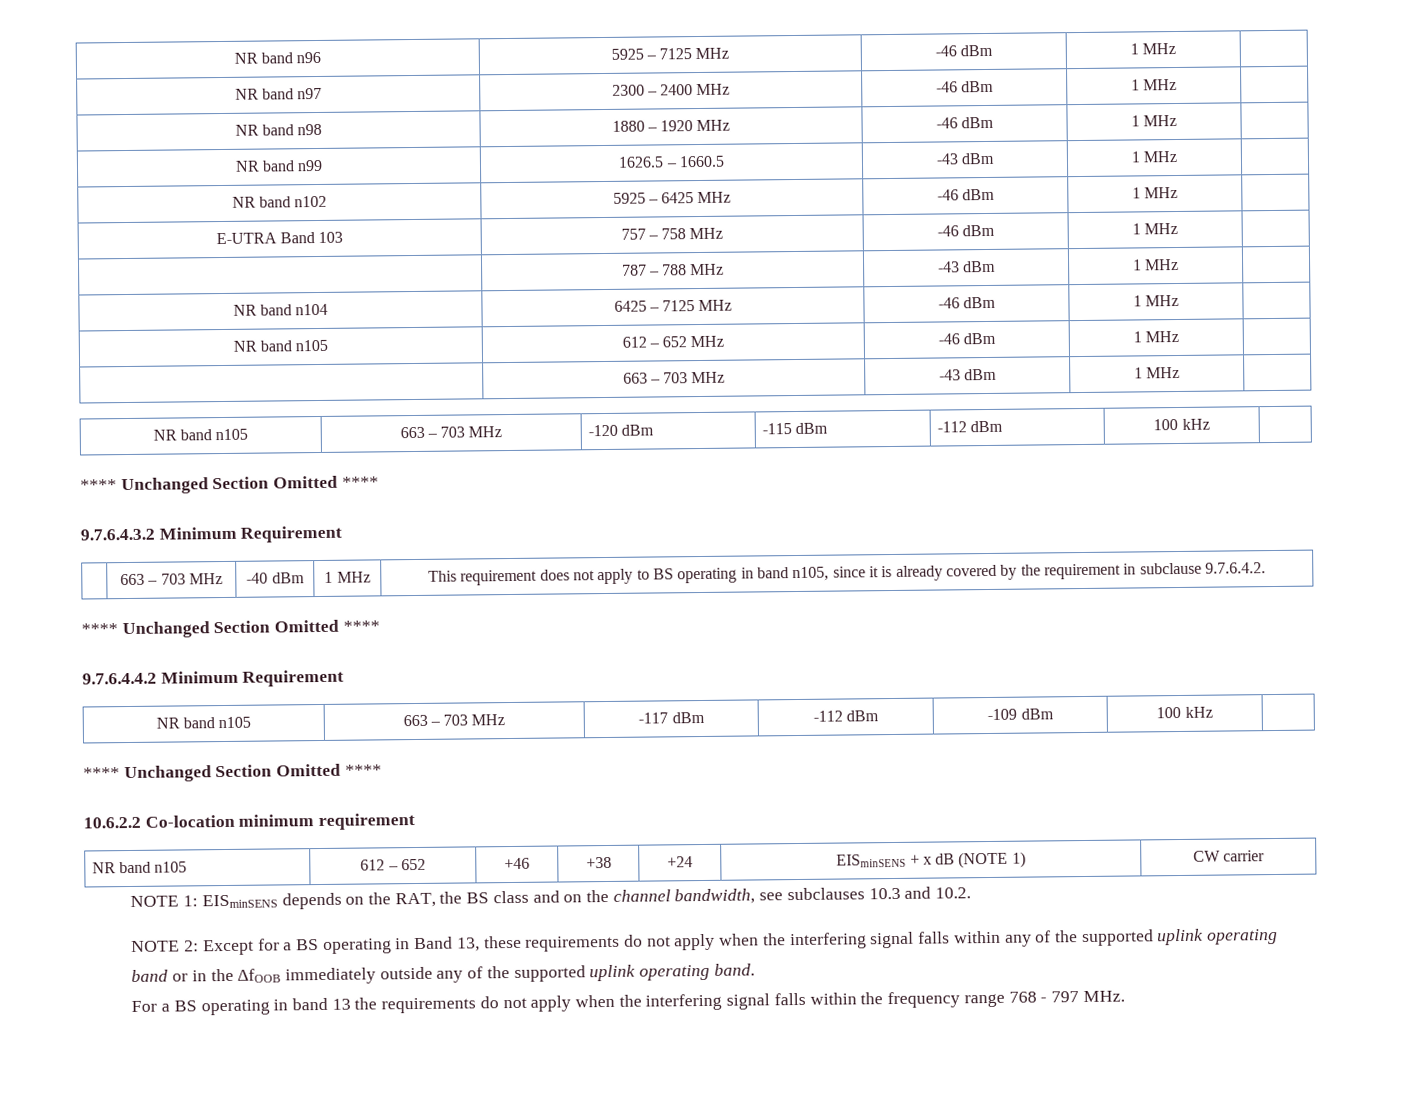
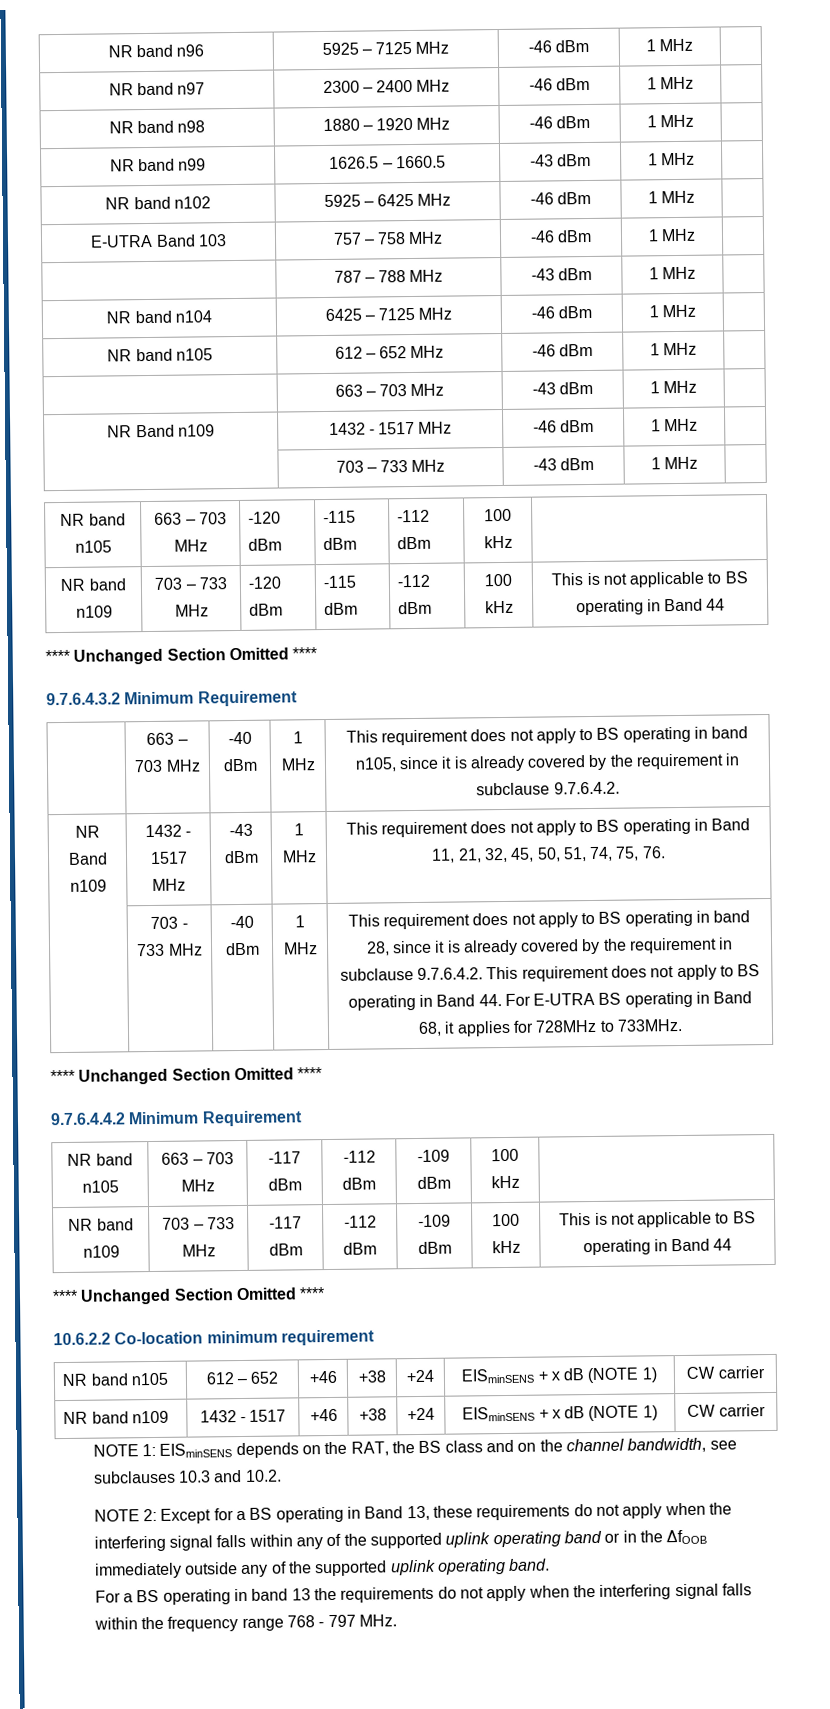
+ NR Band n109 | 1432 - 1517 MHz | -46 dBm | 1 MHz |
+ | 703 – 733 MHz | -43 dBm | 1 MHz |
+ NR band n109 | 703 – 733 MHz | -120 dBm | -115 dBm | -112 dBm | 100 kHz | This is not applicable to BS operating in Band 44
+ NR Band n109 | 1432 - 1517 MHz | -43 dBm | 1 MHz | This requirement does not apply to BS operating in Band 11, 21, 32, 45, 50, 51, 74, 75, 76.
+ | 703 - 733 MHz | -40 dBm | 1 MHz | This requirement does not apply to BS operating in band 28, since it is already covered by the requirement in subclause 9.7.6.4.2. This requirement does not apply to BS operating in Band 44. For E-UTRA BS operating in Band 68, it applies for 728MHz to 733MHz.
+ NR band n109 | 703 – 733 MHz | -117 dBm | -112 dBm | -109 dBm | 100 kHz | This is not applicable to BS operating in Band 44
+ NR band n109 | 1432 - 1517 | +46 | +38 | +24 | EISminSENS + x dB (NOTE 1) | CW carrier

